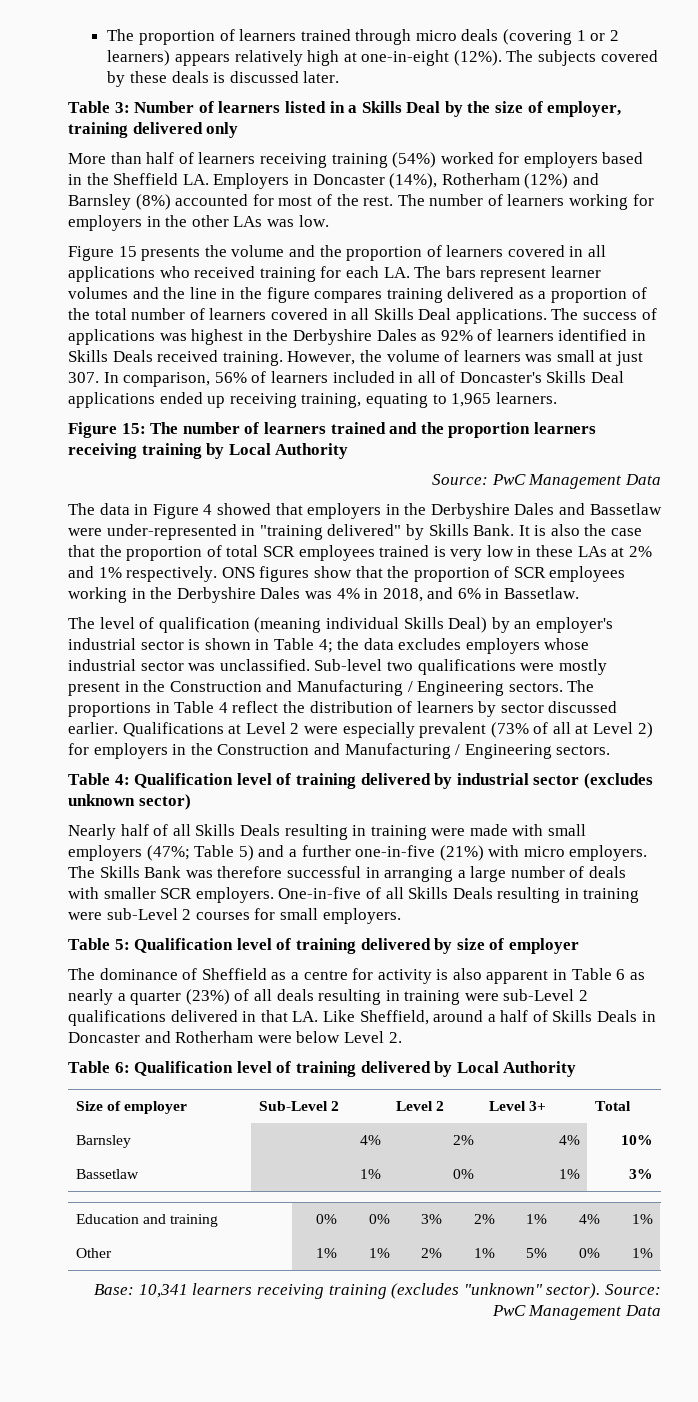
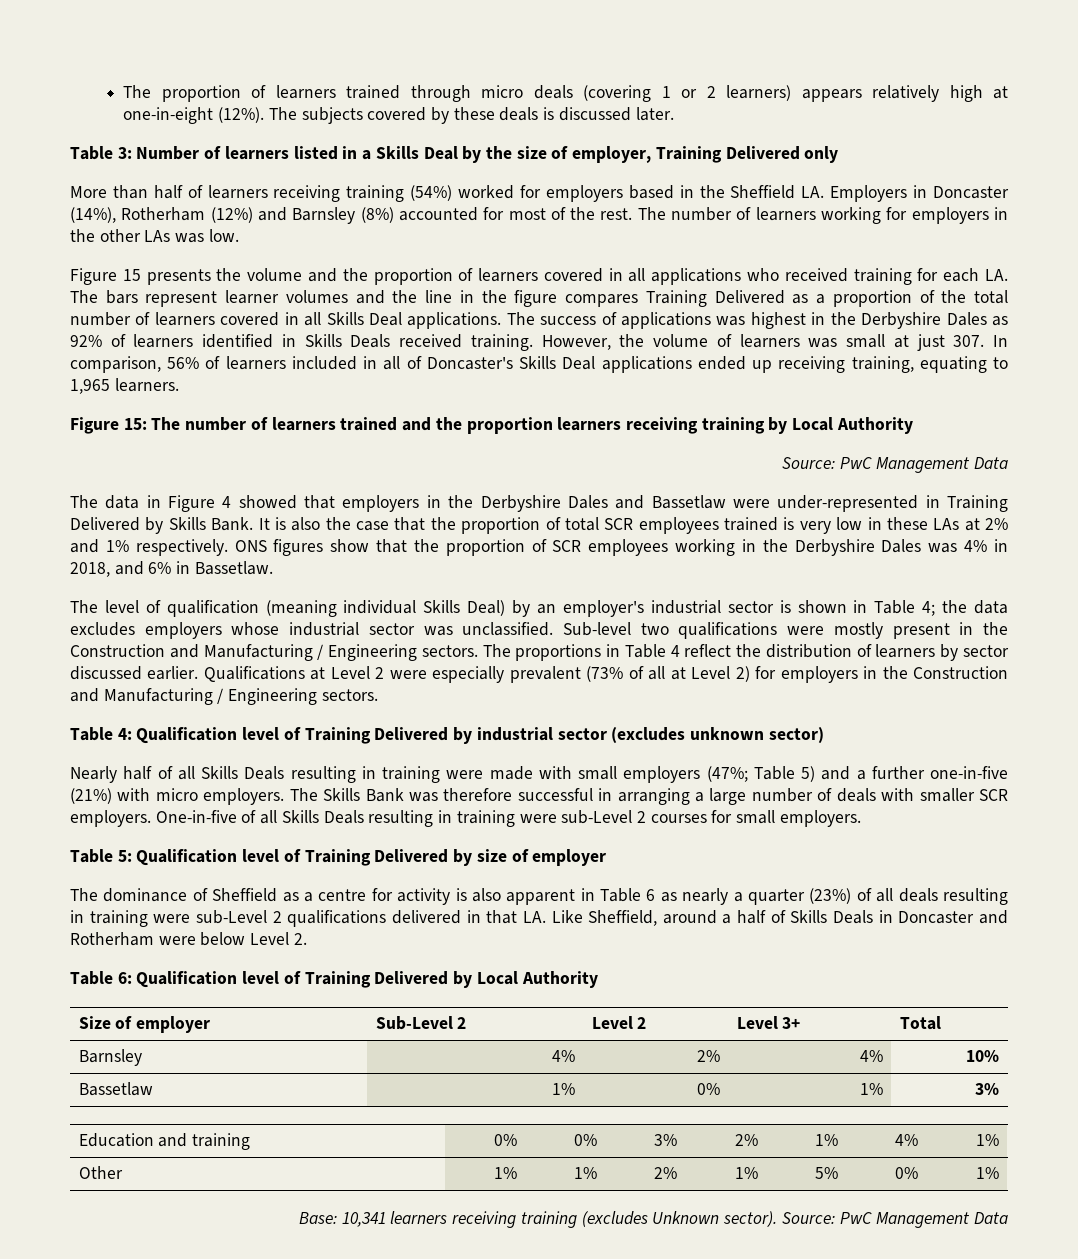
- Table 3: Number of learners listed in a Skills Deal by the size of employer, training delivered only
+ Table 3: Number of learners listed in a Skills Deal by the size of employer, Training Delivered only
- Figure 15 presents the volume and the proportion of learners covered in all applications who received training for each LA. The bars represent learner volumes and the line in the figure compares training delivered as a proportion of the total number of learners covered in all Skills Deal applications.
+ Figure 15 presents the volume and the proportion of learners covered in all applications who received training for each LA. The bars represent learner volumes and the line in the figure compares Training Delivered as a proportion of the total number of learners covered in all Skills Deal applications.
- The data in Figure 4 showed that employers in the Derbyshire Dales and Bassetlaw were under-represented in "training delivered" by Skills Bank.
+ The data in Figure 4 showed that employers in the Derbyshire Dales and Bassetlaw were under-represented in Training Delivered by Skills Bank.
- Table 4: Qualification level of training delivered by industrial sector (excludes unknown sector)
+ Table 4: Qualification level of Training Delivered by industrial sector (excludes unknown sector)
- Table 5: Qualification level of training delivered by size of employer
+ Table 5: Qualification level of Training Delivered by size of employer
- Table 6: Qualification level of training delivered by Local Authority
+ Table 6: Qualification level of Training Delivered by Local Authority
- Base: 10,341 learners receiving training (excludes "unknown" sector).
+ Base: 10,341 learners receiving training (excludes Unknown sector).

